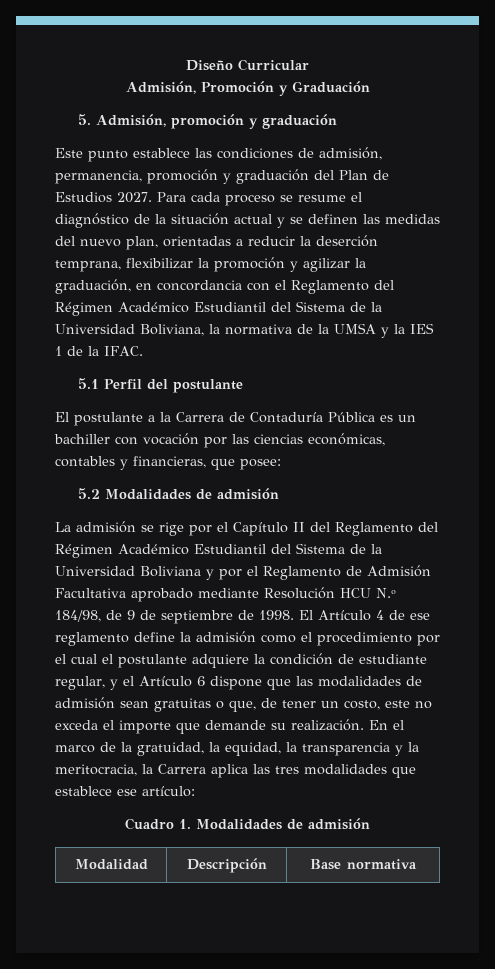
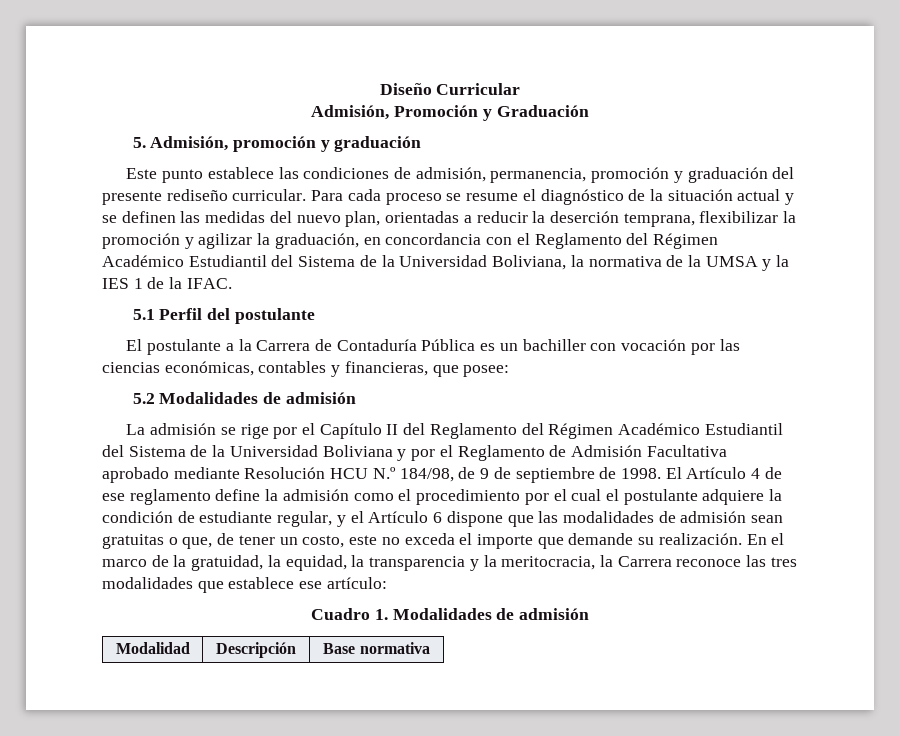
- Este punto establece las condiciones de admisión, permanencia, promoción y graduación del Plan de Estudios 2027.
+ Este punto establece las condiciones de admisión, permanencia, promoción y graduación del presente rediseño curricular.
- En el marco de la gratuidad, la equidad, la transparencia y la meritocracia, la Carrera aplica las tres modalidades que establece ese artículo:
+ En el marco de la gratuidad, la equidad, la transparencia y la meritocracia, la Carrera reconoce las tres modalidades que establece ese artículo:

